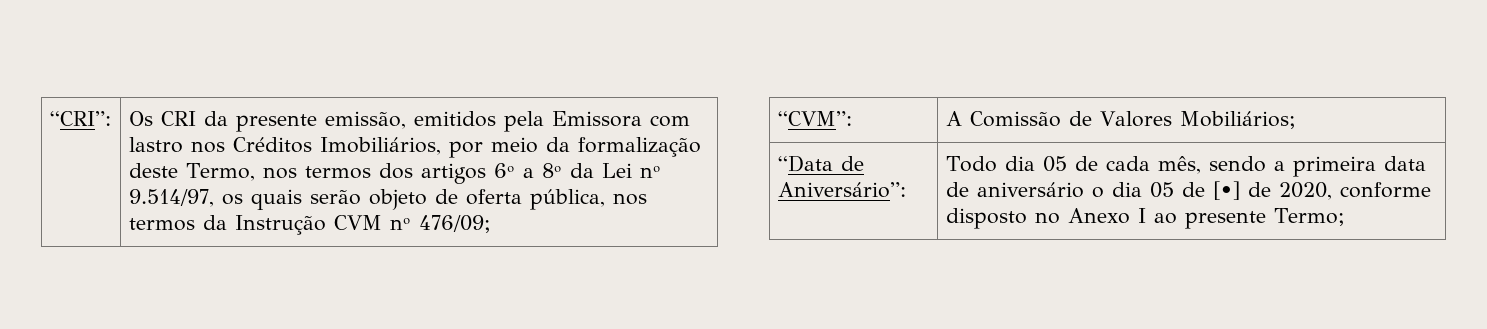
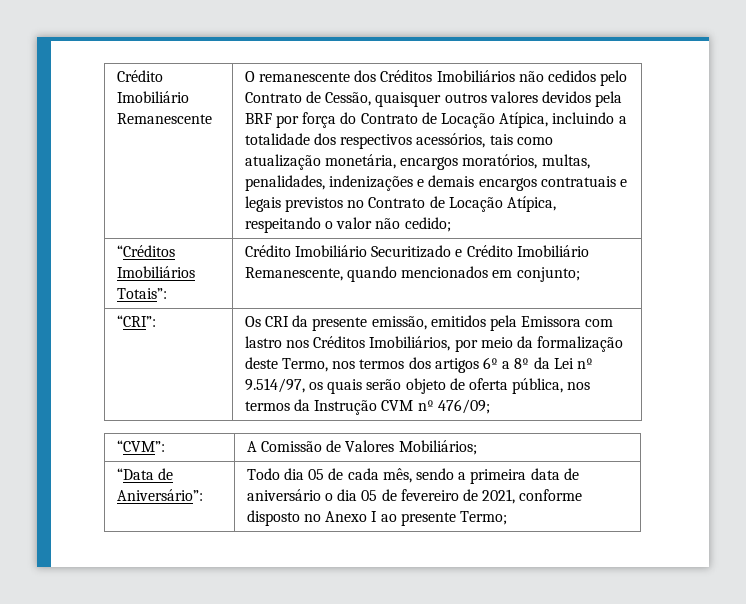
+ Crédito Imobiliário Remanescente | O remanescente dos Créditos Imobiliários não cedidos pelo Contrato de Cessão, quaisquer outros valores devidos pela BRF por força do Contrato de Locação Atípica, incluindo a totalidade dos respectivos acessórios, tais como atualização monetária, encargos moratórios, multas, penalidades, indenizações e demais encargos contratuais e legais previstos no Contrato de Locação Atípica, respeitando o valor não cedido;
+ “Créditos Imobiliários Totais”: | Crédito Imobiliário Securitizado e Crédito Imobiliário Remanescente, quando mencionados em conjunto;
- “Data de Aniversário”: | Todo dia 05 de cada mês, sendo a primeira data de aniversário o dia 05 de [•] de 2020, conforme disposto no Anexo I ao presente Termo;
+ “Data de Aniversário”: | Todo dia 05 de cada mês, sendo a primeira data de aniversário o dia 05 de fevereiro de 2021, conforme disposto no Anexo I ao presente Termo;

